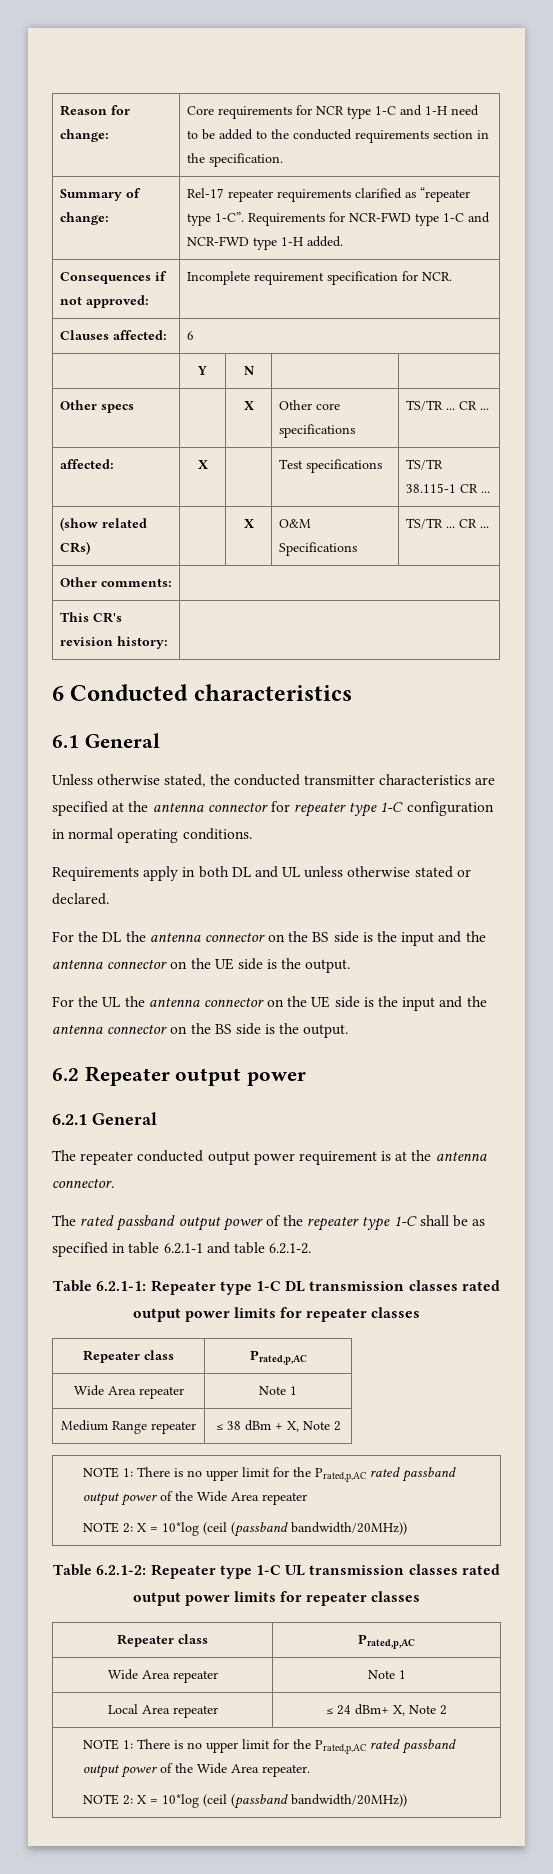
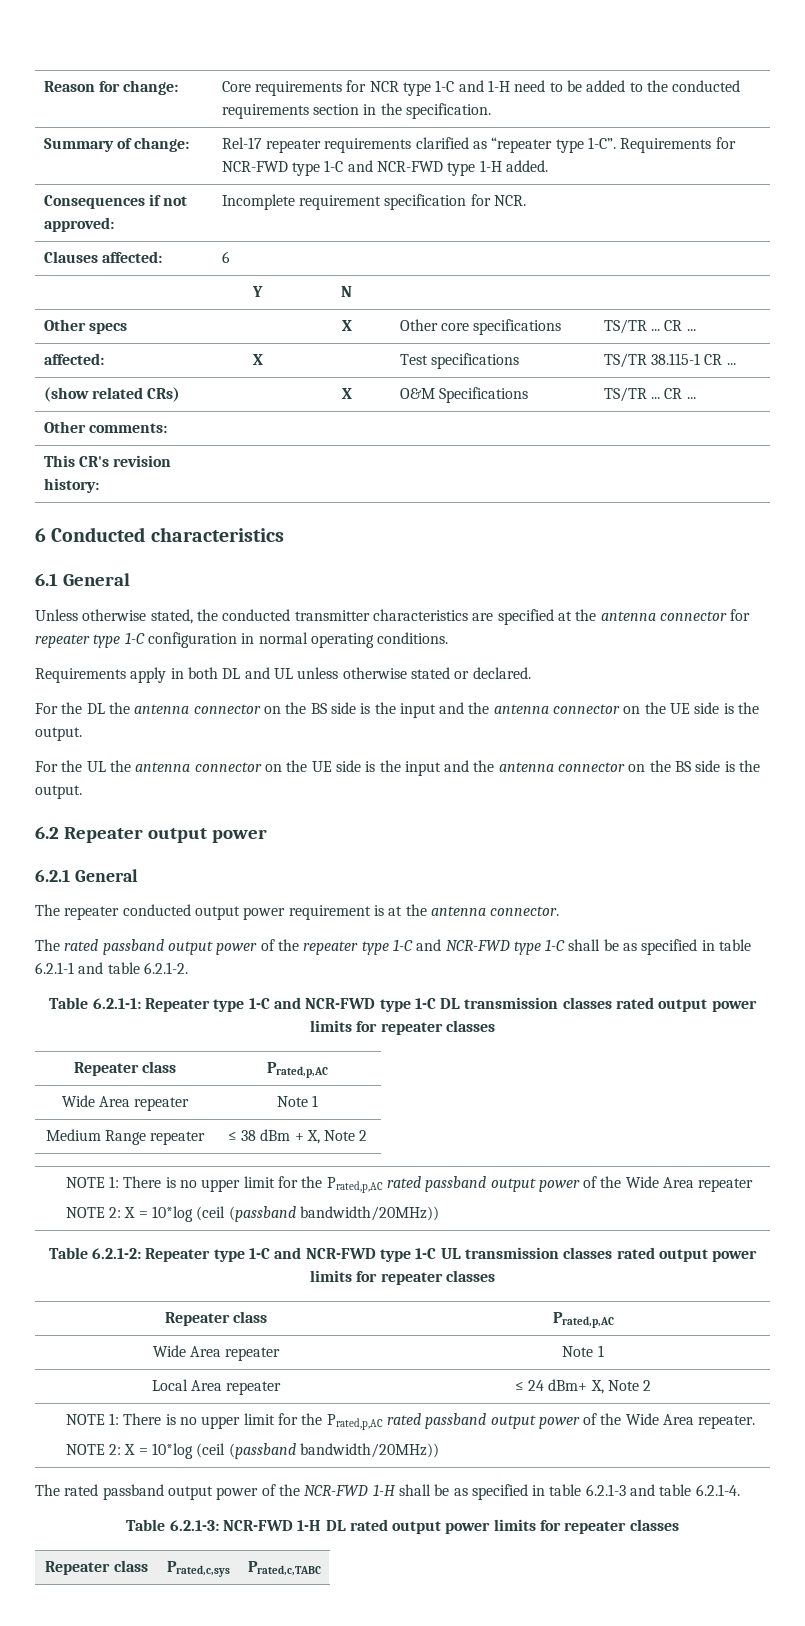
- The rated passband output power of the repeater type 1-C shall be as specified in table 6.2.1-1 and table 6.2.1-2.
+ The rated passband output power of the repeater type 1-C and NCR-FWD type 1-C shall be as specified in table 6.2.1-1 and table 6.2.1-2.
- Table 6.2.1-1: Repeater type 1-C DL transmission classes rated output power limits for repeater classes
+ Table 6.2.1-1: Repeater type 1-C and NCR-FWD type 1-C DL transmission classes rated output power limits for repeater classes
- Table 6.2.1-2: Repeater type 1-C UL transmission classes rated output power limits for repeater classes
+ Table 6.2.1-2: Repeater type 1-C and NCR-FWD type 1-C UL transmission classes rated output power limits for repeater classes
+ The rated passband output power of the NCR-FWD 1-H shall be as specified in table 6.2.1-3 and table 6.2.1-4.
+ Table 6.2.1-3: NCR-FWD 1-H DL rated output power limits for repeater classes
+ Repeater class | Prated,c,sys | Prated,c,TABC

